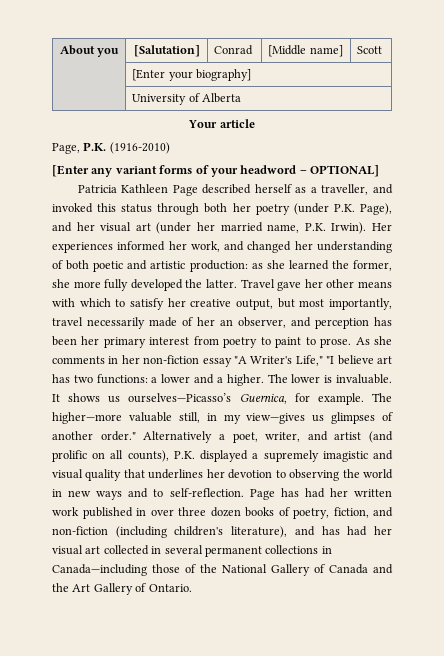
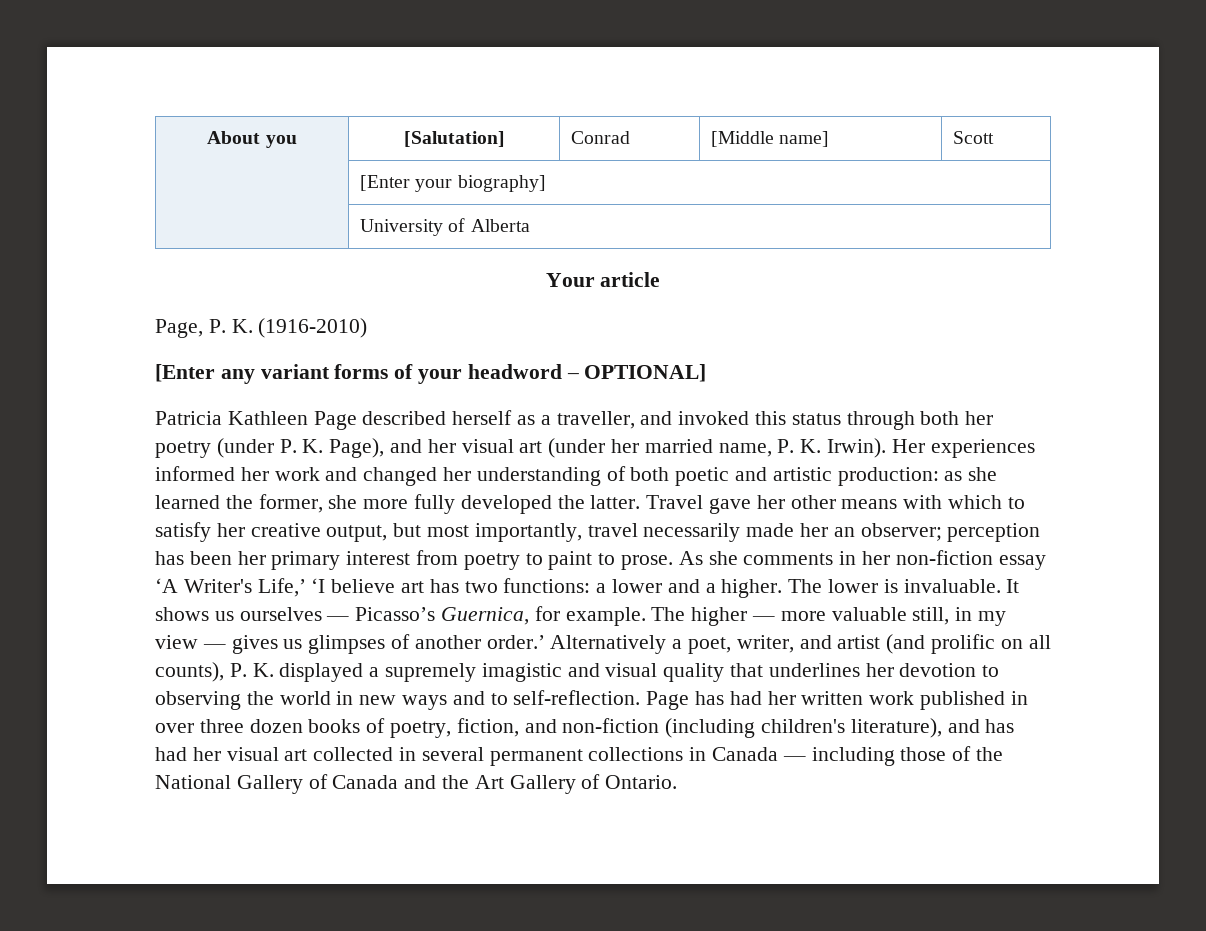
- Page, P.K. (1916-2010)
+ Page, P. K. (1916-2010)
- Patricia Kathleen Page described herself as a traveller, and invoked this status through both her poetry (under P.K. Page), and her visual art (under her married name, P.K. Irwin).
+ Patricia Kathleen Page described herself as a traveller, and invoked this status through both her poetry (under P. K. Page), and her visual art (under her married name, P. K. Irwin).
- Her experiences informed her work, and changed her understanding of both poetic and artistic production: as she learned the former, she more fully developed the latter.
+ Her experiences informed her work and changed her understanding of both poetic and artistic production: as she learned the former, she more fully developed the latter.
- Travel gave her other means with which to satisfy her creative output, but most importantly, travel necessarily made of her an observer, and perception has been her primary interest from poetry to paint to prose.
+ Travel gave her other means with which to satisfy her creative output, but most importantly, travel necessarily made her an observer; perception has been her primary interest from poetry to paint to prose.
- As she comments in her non-fiction essay "A Writer's Life," "I believe art has two functions: a lower and a higher.
+ As she comments in her non-fiction essay ‘A Writer's Life,’ ‘I believe art has two functions: a lower and a higher.
- It shows us ourselves—Picasso’s Guernica, for example.
+ It shows us ourselves — Picasso’s Guernica, for example.
- The higher—more valuable still, in my view—gives us glimpses of another order."
+ The higher — more valuable still, in my view — gives us glimpses of another order.’
- Alternatively a poet, writer, and artist (and prolific on all counts), P.K. displayed a supremely imagistic and visual quality that underlines her devotion to observing the world in new ways and to self-reflection.
+ Alternatively a poet, writer, and artist (and prolific on all counts), P. K. displayed a supremely imagistic and visual quality that underlines her devotion to observing the world in new ways and to self-reflection.
- Page has had her written work published in over three dozen books of poetry, fiction, and non-fiction (including children's literature), and has had her visual art collected in several permanent collections in Canada—including those of the National Gallery of Canada and the Art Gallery of Ontario.
+ Page has had her written work published in over three dozen books of poetry, fiction, and non-fiction (including children's literature), and has had her visual art collected in several permanent collections in Canada — including those of the National Gallery of Canada and the Art Gallery of Ontario.

